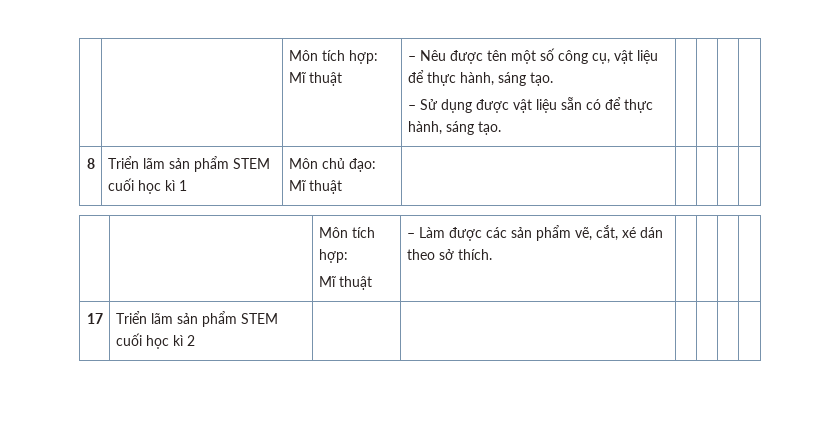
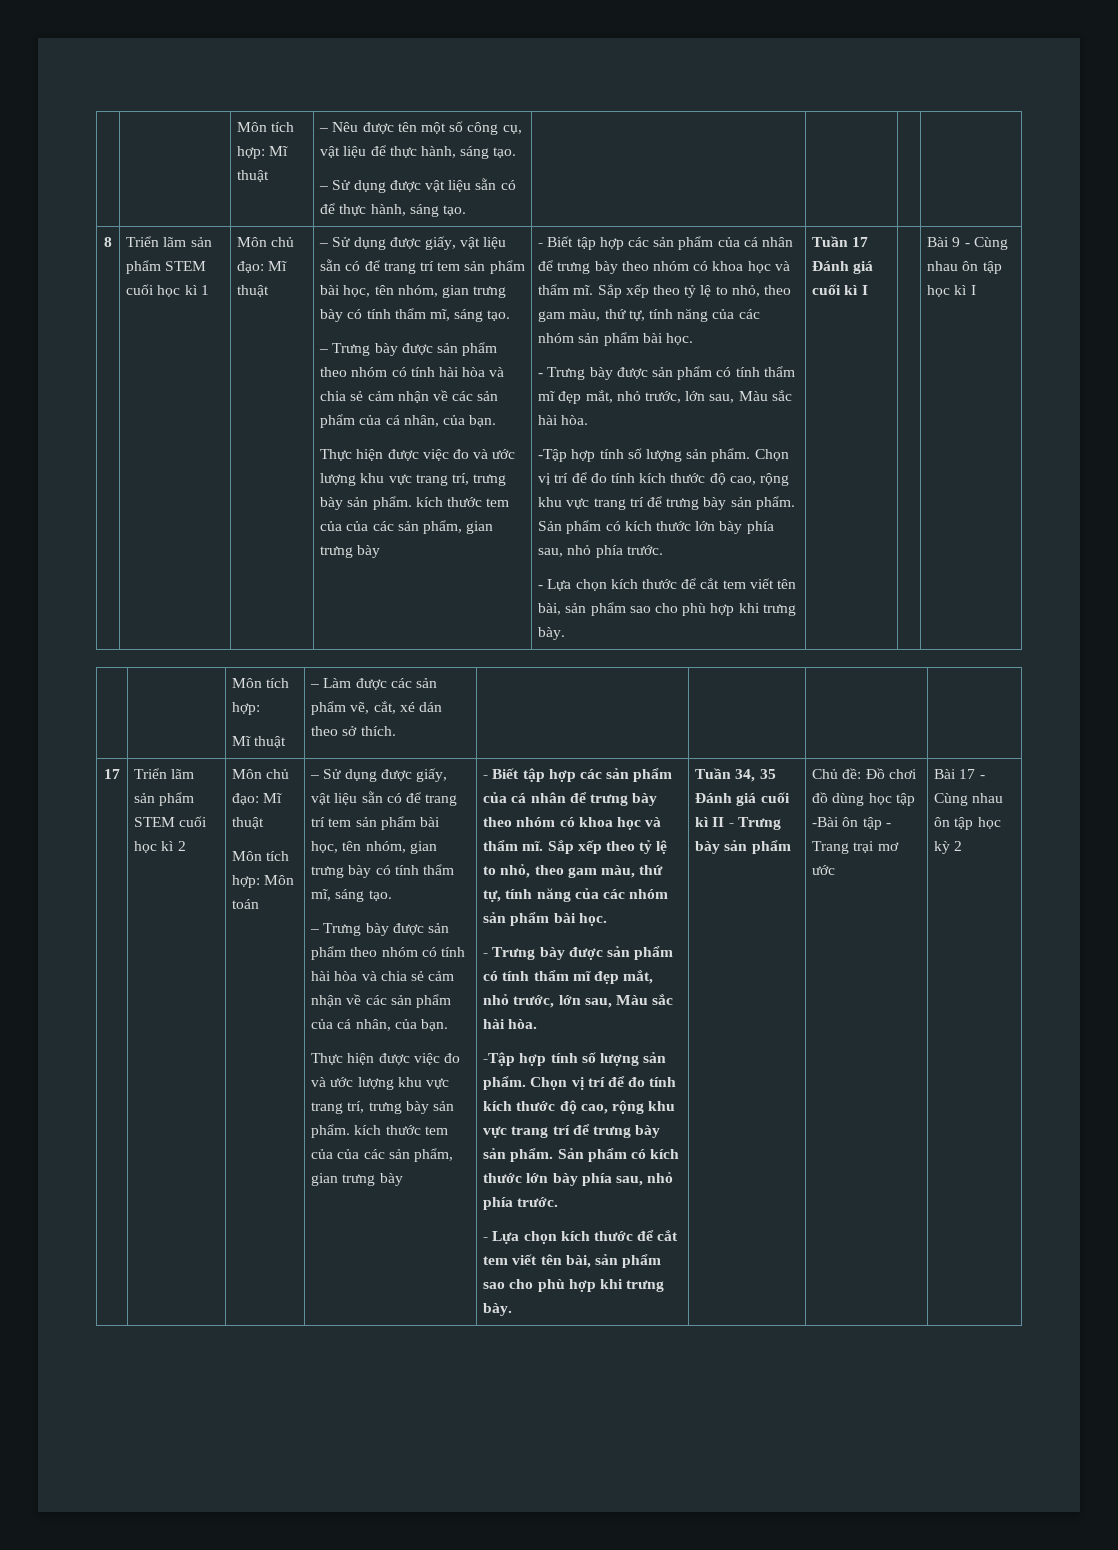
- Môn chủ đạo: Mĩ thuật
+ Môn chủ đạo: Mĩ thuật | – Sử dụng được giấy, vật liệu sẵn có để trang trí tem sản phẩm bài học, tên nhóm, gian trưng bày có tính thẩm mĩ, sáng tạo.
+ – Trưng bày được sản phẩm theo nhóm có tính hài hòa và chia sẻ cảm nhận về các sản phẩm của cá nhân, của bạn.
+ Thực hiện được việc đo và ước lượng khu vực trang trí, trưng bày sản phẩm. kích thước tem của của các sản phẩm, gian trưng bày | - Biết tập hợp các sản phẩm của cá nhân để trưng bày theo nhóm có khoa học và thẩm mĩ. Sắp xếp theo tỷ lệ to nhỏ, theo gam màu, thứ tự, tính năng của các nhóm sản phẩm bài học.
+ - Trưng bày được sản phẩm có tính thẩm mĩ đẹp mắt, nhỏ trước, lớn sau, Màu sắc hài hòa.
+ -Tập hợp tính số lượng sản phẩm. Chọn vị trí để đo tính kích thước độ cao, rộng khu vực trang trí để trưng bày sản phẩm. Sản phẩm có kích thước lớn bày phía sau, nhỏ phía trước.
+ - Lựa chọn kích thước để cắt tem viết tên bài, sản phẩm sao cho phù hợp khi trưng bày. | Tuần 17 Đánh giá cuối kì I | | Bài 9 - Cùng nhau ôn tập học kì I
- Triển lãm sản phẩm STEM cuối học kì 2
+ Triển lãm sản phẩm STEM cuối học kì 2 | Môn chủ đạo: Mĩ thuật
+ Môn tích hợp: Môn toán | – Sử dụng được giấy, vật liệu sẵn có để trang trí tem sản phẩm bài học, tên nhóm, gian trưng bày có tính thẩm mĩ, sáng tạo.
+ – Trưng bày được sản phẩm theo nhóm có tính hài hòa và chia sẻ cảm nhận về các sản phẩm của cá nhân, của bạn.
+ Thực hiện được việc đo và ước lượng khu vực trang trí, trưng bày sản phẩm. kích thước tem của của các sản phẩm, gian trưng bày | - Biết tập hợp các sản phẩm của cá nhân để trưng bày theo nhóm có khoa học và thẩm mĩ. Sắp xếp theo tỷ lệ to nhỏ, theo gam màu, thứ tự, tính năng của các nhóm sản phẩm bài học.
+ - Trưng bày được sản phẩm có tính thẩm mĩ đẹp mắt, nhỏ trước, lớn sau, Màu sắc hài hòa.
+ -Tập hợp tính số lượng sản phẩm. Chọn vị trí để đo tính kích thước độ cao, rộng khu vực trang trí để trưng bày sản phẩm. Sản phẩm có kích thước lớn bày phía sau, nhỏ phía trước.
+ - Lựa chọn kích thước để cắt tem viết tên bài, sản phẩm sao cho phù hợp khi trưng bày. | Tuần 34, 35 Đánh giá cuối kì II - Trưng bày sản phẩm | Chủ đề: Đồ chơi đồ dùng học tập -Bài ôn tập - Trang trại mơ ước | Bài 17 - Cùng nhau ôn tập học kỳ 2

